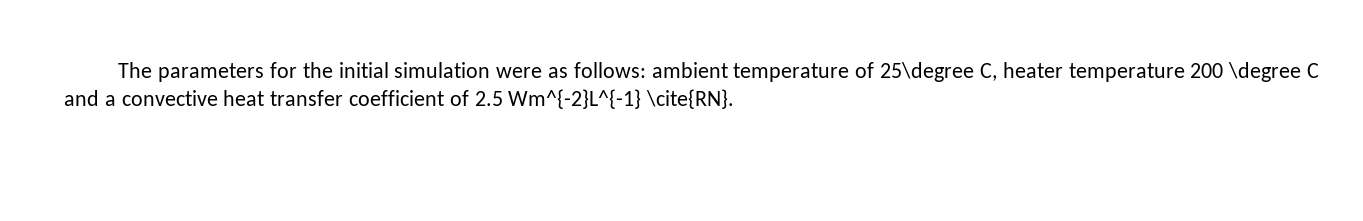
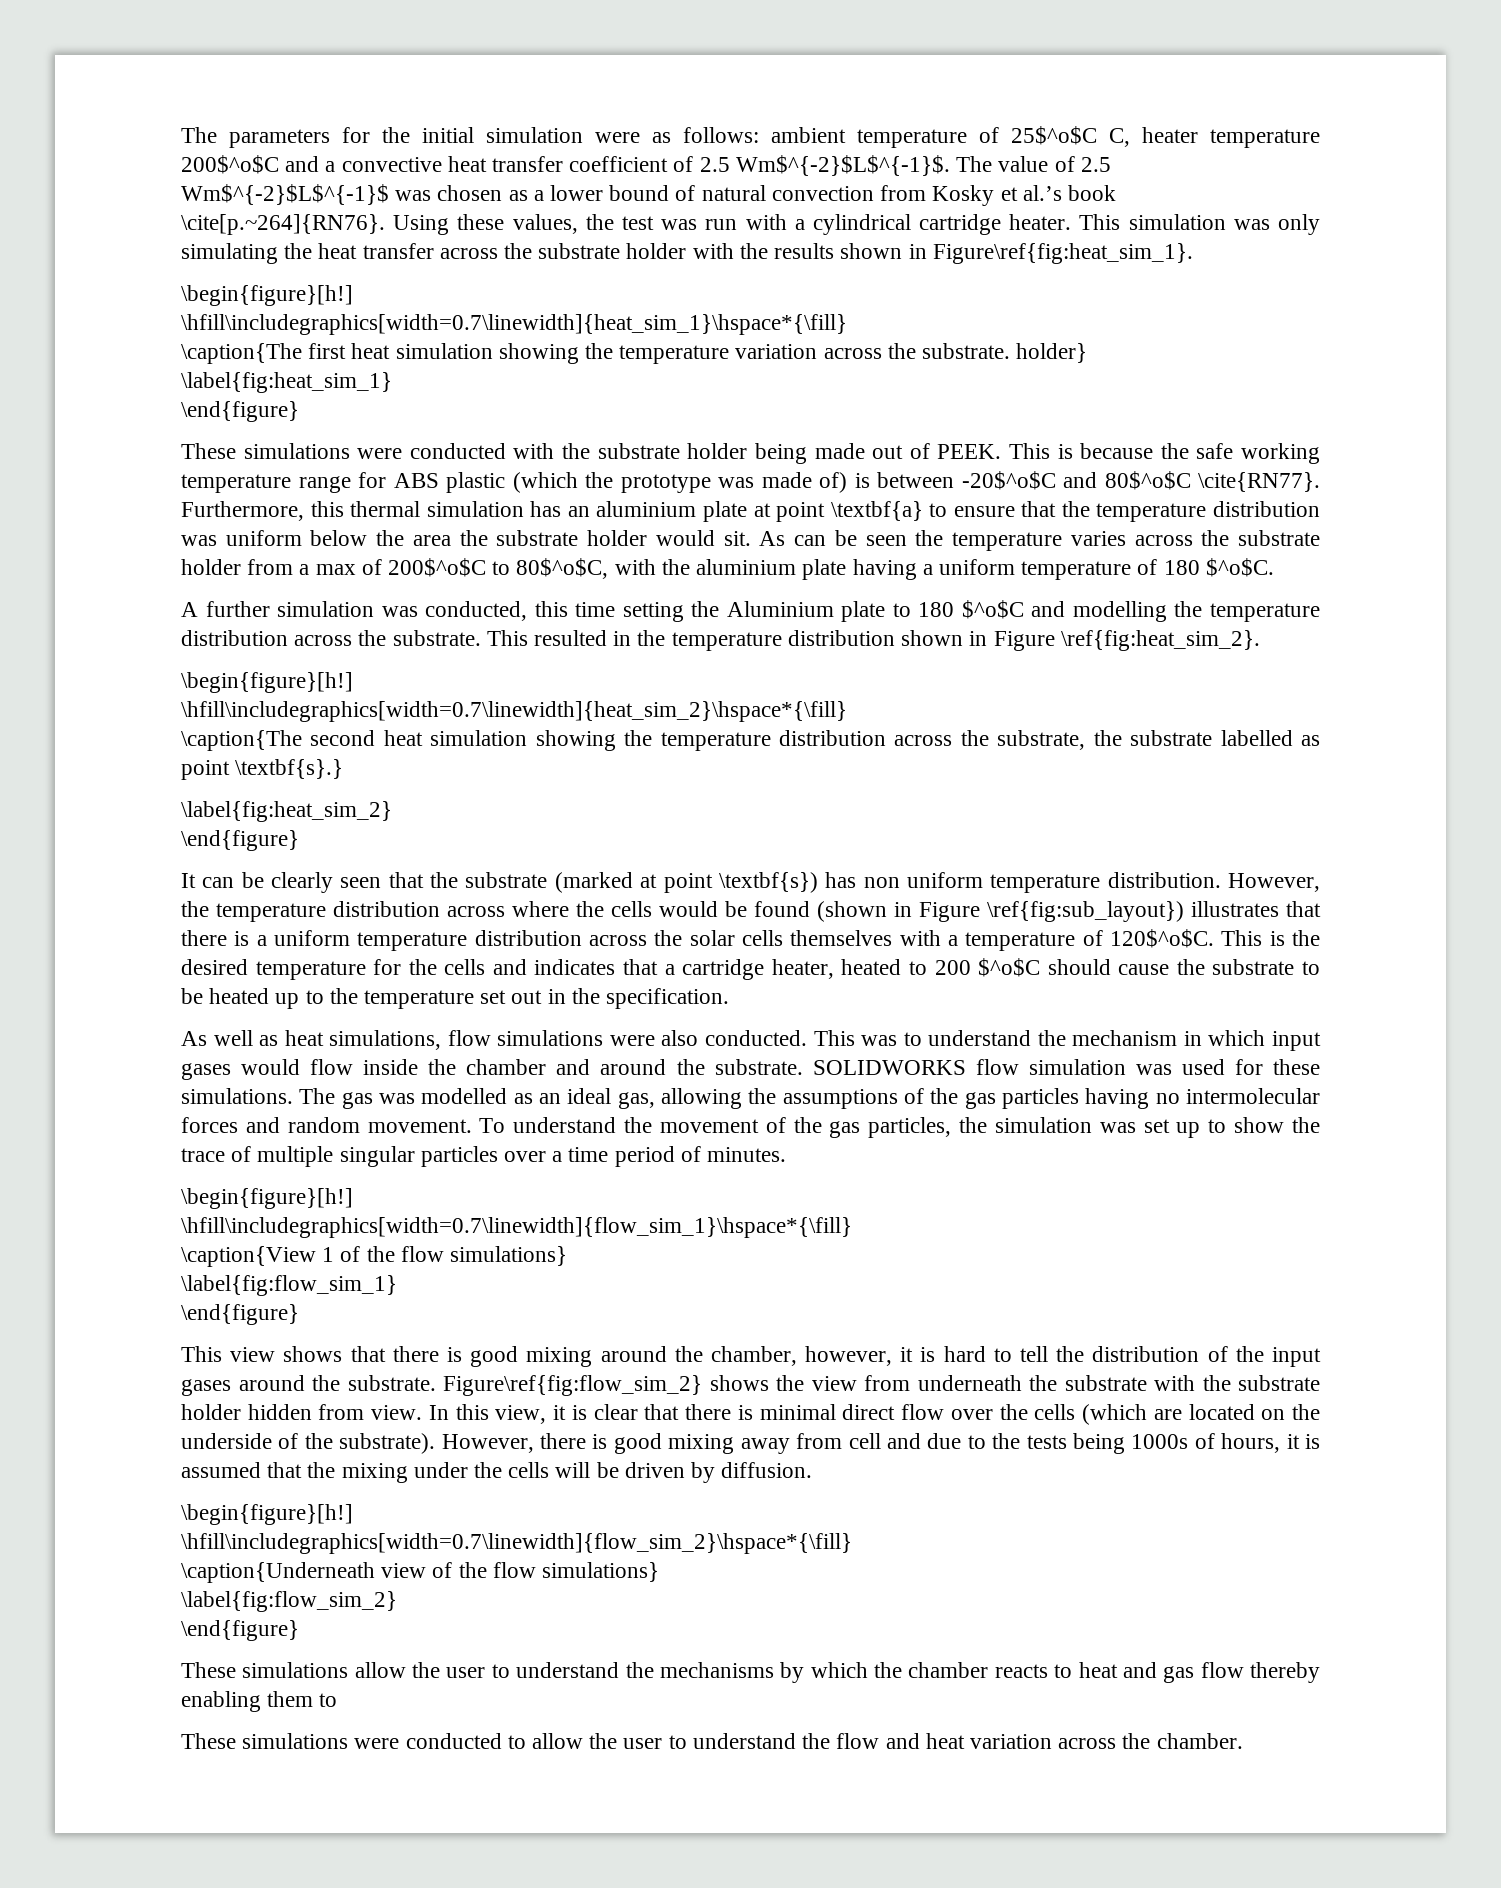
- The parameters for the initial simulation were as follows: ambient temperature of 25\degree C, heater temperature 200 \degree C and a convective heat transfer coefficient of 2.5 Wm^{-2}L^{-1} \cite{RN}.
+ The parameters for the initial simulation were as follows: ambient temperature of 25$^o$C C, heater temperature 200$^o$C and a convective heat transfer coefficient of 2.5 Wm$^{-2}$L$^{-1}$. The value of 2.5 Wm$^{-2}$L$^{-1}$ was chosen as a lower bound of natural convection from Kosky et al.’s book \cite[p.~264]{RN76}. Using these values, the test was run with a cylindrical cartridge heater. This simulation was only simulating the heat transfer across the substrate holder with the results shown in Figure\ref{fig:heat_sim_1}.
+ \begin{figure}[h!]
+ \hfill\includegraphics[width=0.7\linewidth]{heat_sim_1}\hspace*{\fill}
+ \caption{The first heat simulation showing the temperature variation across the substrate. holder}
+ \label{fig:heat_sim_1}
+ \end{figure}
+ These simulations were conducted with the substrate holder being made out of PEEK. This is because the safe working temperature range for ABS plastic (which the prototype was made of) is between -20$^o$C and 80$^o$C \cite{RN77}. Furthermore, this thermal simulation has an aluminium plate at point \textbf{a} to ensure that the temperature distribution was uniform below the area the substrate holder would sit. As can be seen the temperature varies across the substrate holder from a max of 200$^o$C to 80$^o$C, with the aluminium plate having a uniform temperature of 180 $^o$C.
+ A further simulation was conducted, this time setting the Aluminium plate to 180 $^o$C and modelling the temperature distribution across the substrate. This resulted in the temperature distribution shown in Figure \ref{fig:heat_sim_2}.
+ \begin{figure}[h!]
+ \hfill\includegraphics[width=0.7\linewidth]{heat_sim_2}\hspace*{\fill}
+ \caption{The second heat simulation showing the temperature distribution across the substrate, the substrate labelled as point \textbf{s}.}
+ \label{fig:heat_sim_2}
+ \end{figure}
+ It can be clearly seen that the substrate (marked at point \textbf{s}) has non uniform temperature distribution. However, the temperature distribution across where the cells would be found (shown in Figure \ref{fig:sub_layout}) illustrates that there is a uniform temperature distribution across the solar cells themselves with a temperature of 120$^o$C. This is the desired temperature for the cells and indicates that a cartridge heater, heated to 200 $^o$C should cause the substrate to be heated up to the temperature set out in the specification.
+ As well as heat simulations, flow simulations were also conducted. This was to understand the mechanism in which input gases would flow inside the chamber and around the substrate. SOLIDWORKS flow simulation was used for these simulations. The gas was modelled as an ideal gas, allowing the assumptions of the gas particles having no intermolecular forces and random movement. To understand the movement of the gas particles, the simulation was set up to show the trace of multiple singular particles over a time period of minutes.
+ \begin{figure}[h!]
+ \hfill\includegraphics[width=0.7\linewidth]{flow_sim_1}\hspace*{\fill}
+ \caption{View 1 of the flow simulations}
+ \label{fig:flow_sim_1}
+ \end{figure}
+ This view shows that there is good mixing around the chamber, however, it is hard to tell the distribution of the input gases around the substrate. Figure\ref{fig:flow_sim_2} shows the view from underneath the substrate with the substrate holder hidden from view. In this view, it is clear that there is minimal direct flow over the cells (which are located on the underside of the substrate). However, there is good mixing away from cell and due to the tests being 1000s of hours, it is assumed that the mixing under the cells will be driven by diffusion.
+ \begin{figure}[h!]
+ \hfill\includegraphics[width=0.7\linewidth]{flow_sim_2}\hspace*{\fill}
+ \caption{Underneath view of the flow simulations}
+ \label{fig:flow_sim_2}
+ \end{figure}
+ These simulations allow the user to understand the mechanisms by which the chamber reacts to heat and gas flow thereby enabling them to
+ These simulations were conducted to allow the user to understand the flow and heat variation across the chamber.

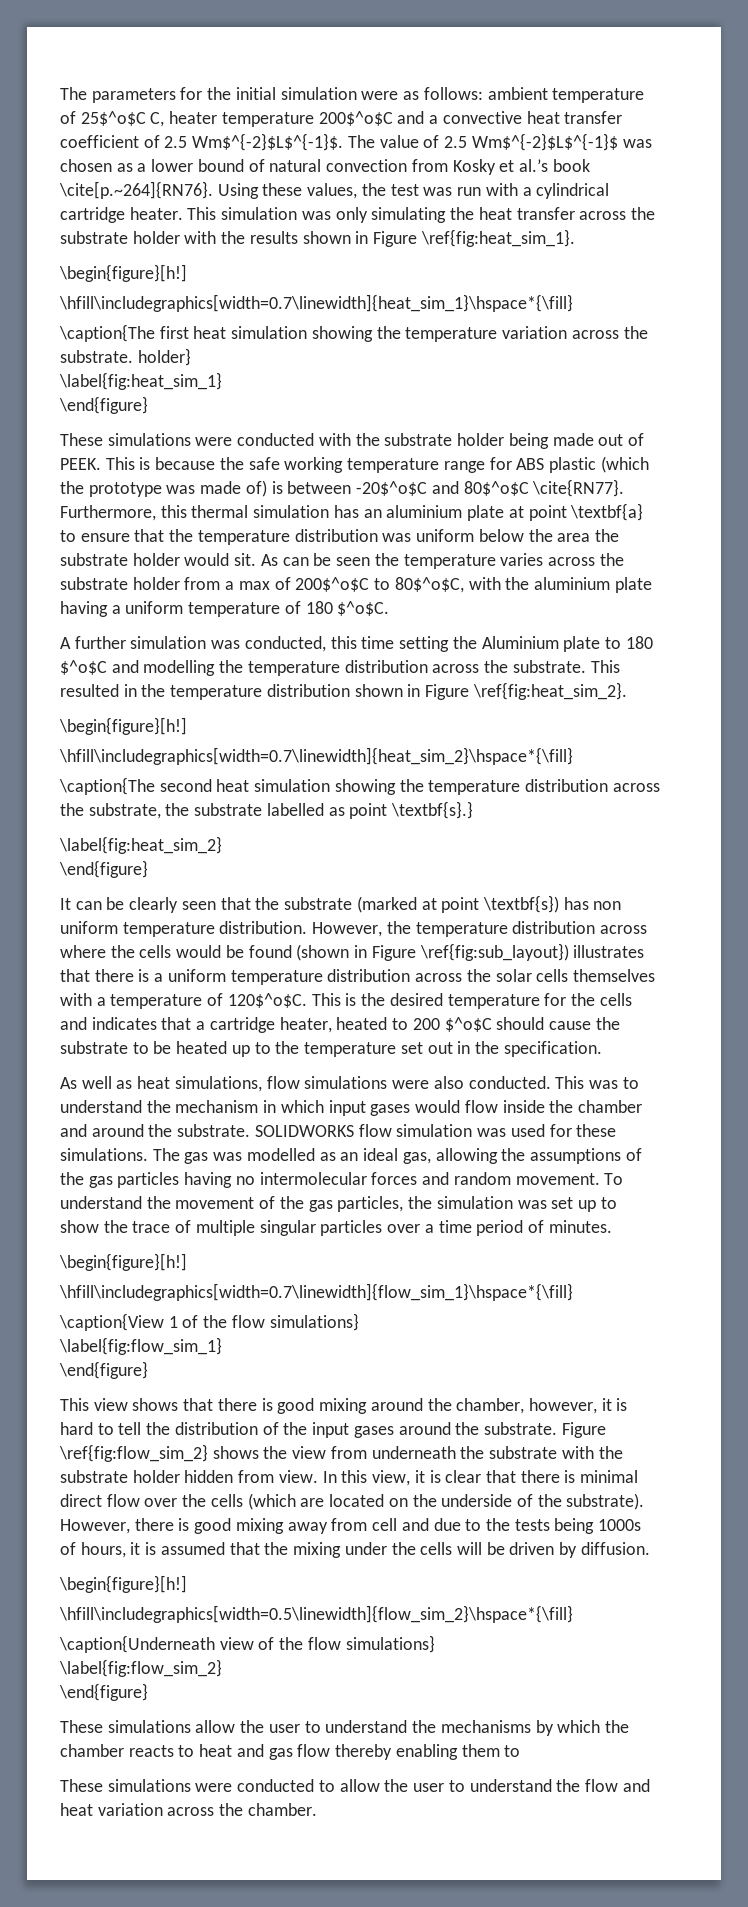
- This simulation was only simulating the heat transfer across the substrate holder with the results shown in Figure\ref{fig:heat_sim_1}.
+ This simulation was only simulating the heat transfer across the substrate holder with the results shown in Figure \ref{fig:heat_sim_1}.
- Figure\ref{fig:flow_sim_2} shows the view from underneath the substrate with the substrate holder hidden from view.
+ Figure \ref{fig:flow_sim_2} shows the view from underneath the substrate with the substrate holder hidden from view.
- \hfill\includegraphics[width=0.7\linewidth]{flow_sim_2}\hspace*{\fill}
+ \hfill\includegraphics[width=0.5\linewidth]{flow_sim_2}\hspace*{\fill}

